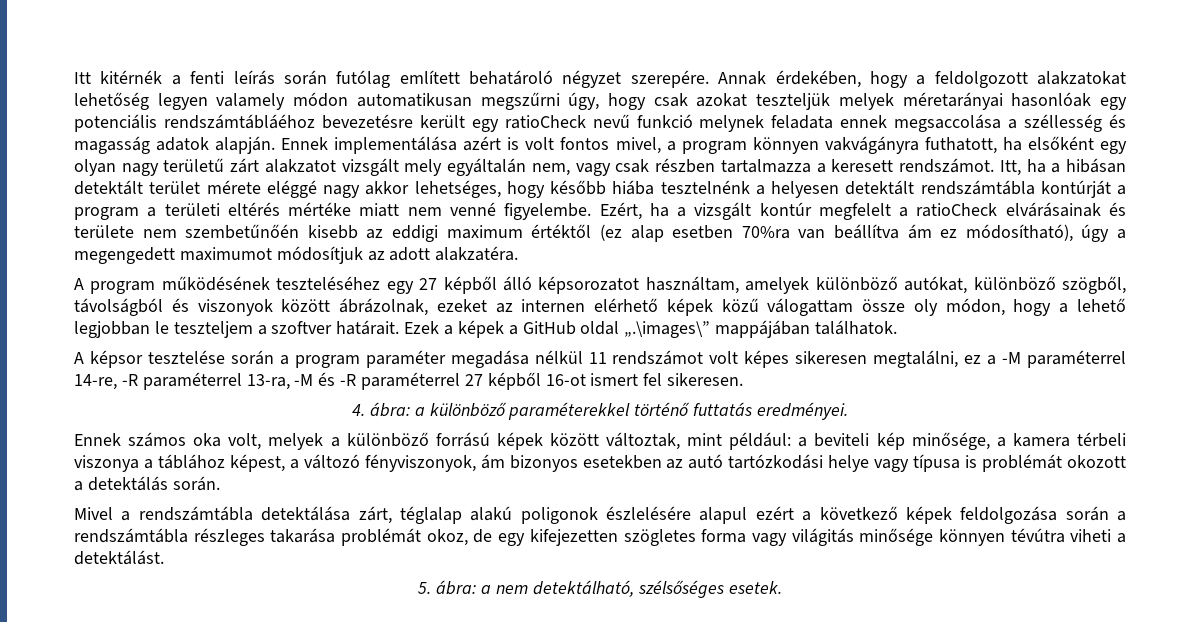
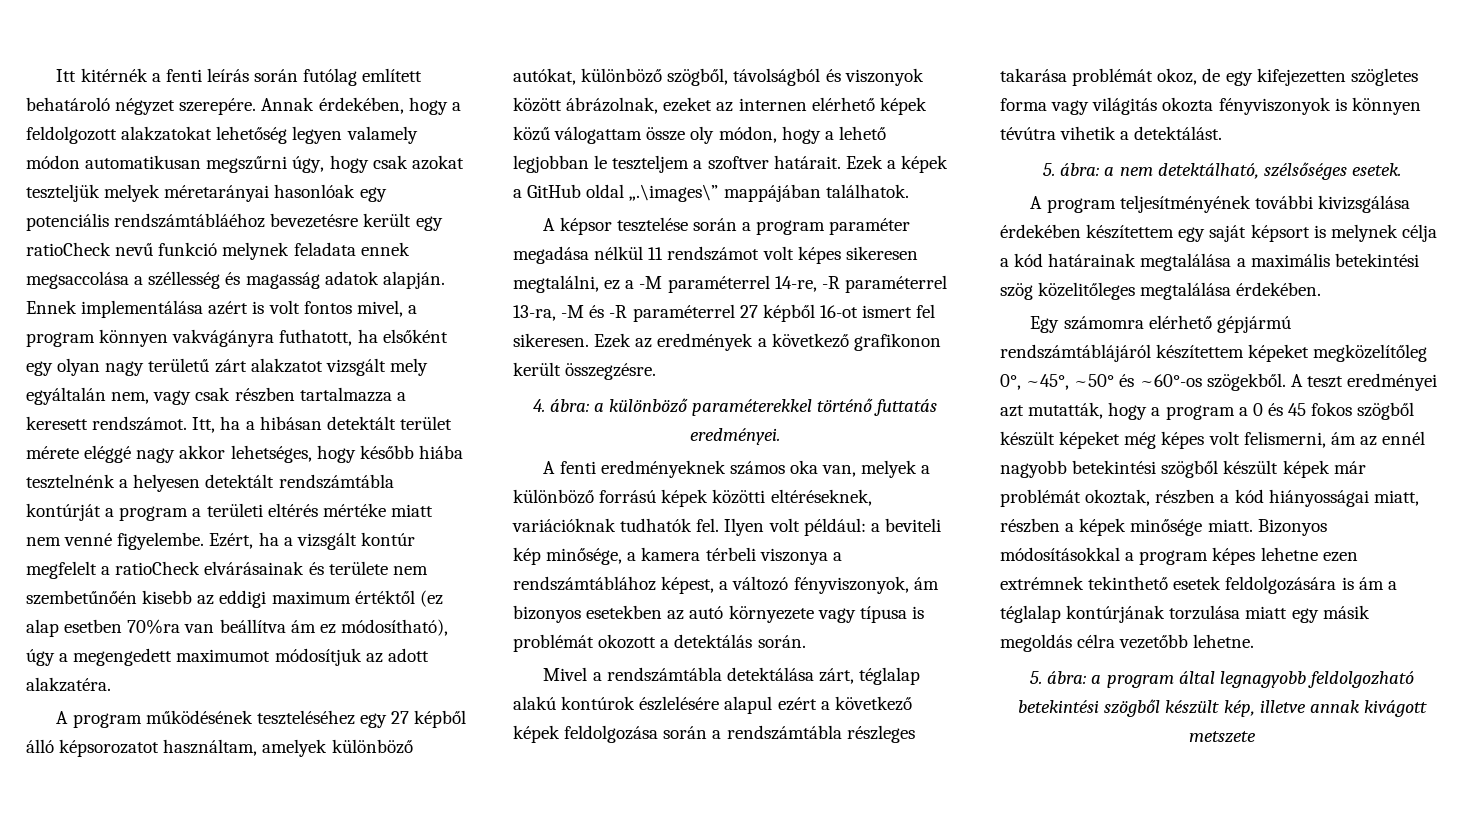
+ Ezek az eredmények a következő grafikonon került összegzésre.
- Ennek számos oka volt, melyek a különböző forrású képek között változtak, mint például: a beviteli kép minősége, a kamera térbeli viszonya a táblához képest, a változó fényviszonyok, ám bizonyos esetekben az autó tartózkodási helye vagy típusa is problémát okozott a detektálás során.
+ A fenti eredményeknek számos oka van, melyek a különböző forrású képek közötti eltéréseknek, variációknak tudhatók fel. Ilyen volt például: a beviteli kép minősége, a kamera térbeli viszonya a rendszámtáblához képest, a változó fényviszonyok, ám bizonyos esetekben az autó környezete vagy típusa is problémát okozott a detektálás során.
- Mivel a rendszámtábla detektálása zárt, téglalap alakú poligonok észlelésére alapul ezért a következő képek feldolgozása során a rendszámtábla részleges takarása problémát okoz, de egy kifejezetten szögletes forma vagy világitás minősége könnyen tévútra viheti a detektálást.
+ Mivel a rendszámtábla detektálása zárt, téglalap alakú kontúrok észlelésére alapul ezért a következő képek feldolgozása során a rendszámtábla részleges takarása problémát okoz, de egy kifejezetten szögletes forma vagy világitás okozta fényviszonyok is könnyen tévútra vihetik a detektálást.
+ A program teljesítményének további kivizsgálása érdekében készítettem egy saját képsort is melynek célja a kód határainak megtalálása a maximális betekintési szög közelitőleges megtalálása érdekében.
+ Egy számomra elérhető gépjármú rendszámtáblájáról készítettem képeket megközelítőleg 0°, ~45°, ~50° és ~60°-os szögekből. A teszt eredményei azt mutatták, hogy a program a 0 és 45 fokos szögből készült képeket még képes volt felismerni, ám az ennél nagyobb betekintési szögből készült képek már problémát okoztak, részben a kód hiányosságai miatt, részben a képek minősége miatt. Bizonyos módosításokkal a program képes lehetne ezen extrémnek tekinthető esetek feldolgozására is ám a téglalap kontúrjának torzulása miatt egy másik megoldás célra vezetőbb lehetne.
+ 5. ábra: a program által legnagyobb feldolgozható betekintési szögből készült kép, illetve annak kivágott metszete

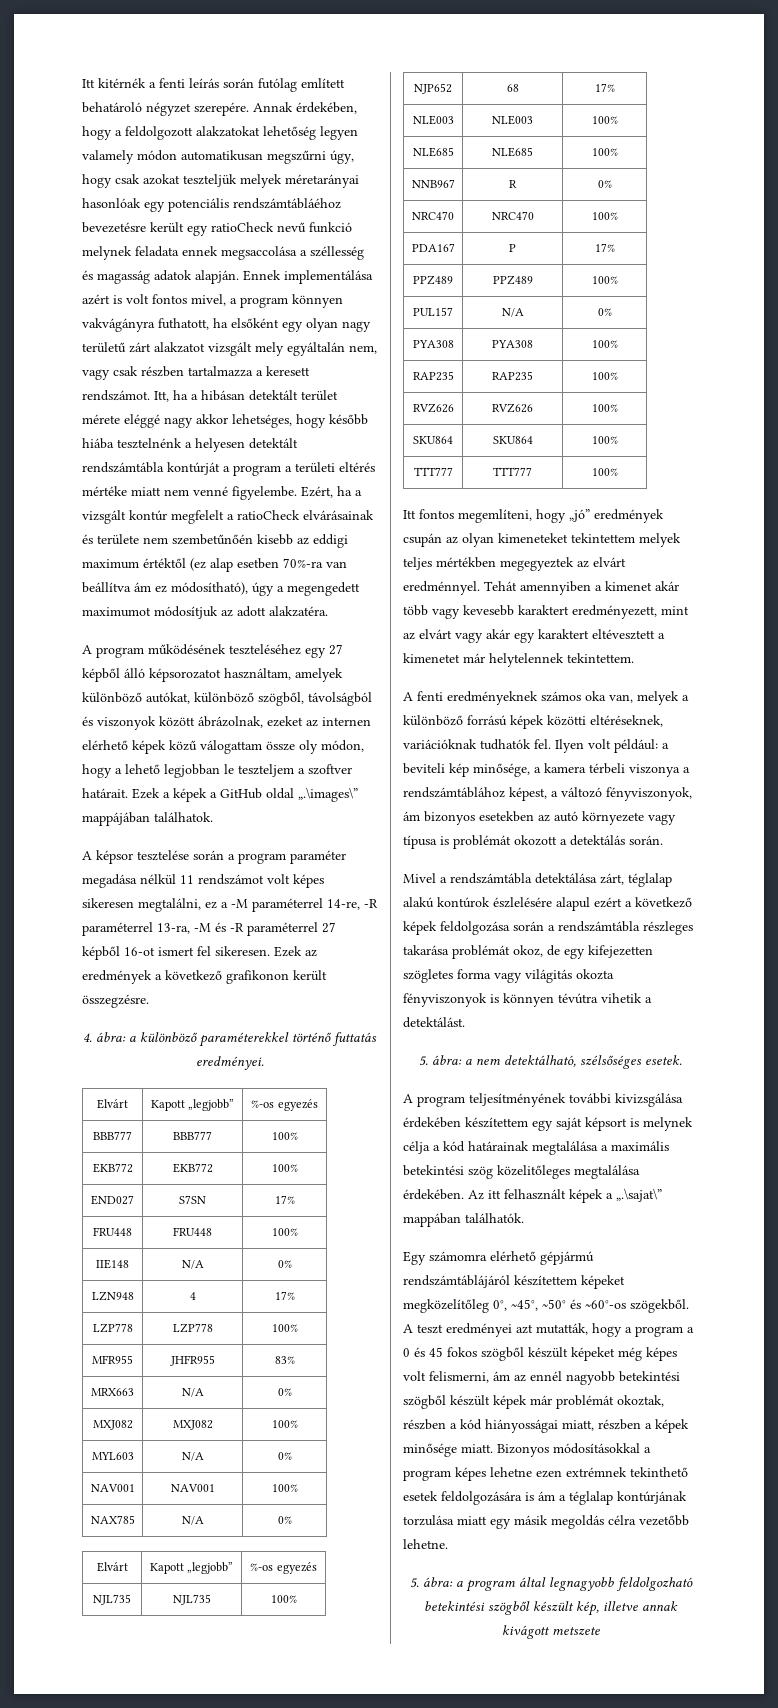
- Ezért, ha a vizsgált kontúr megfelelt a ratioCheck elvárásainak és területe nem szembetűnőén kisebb az eddigi maximum értéktől (ez alap esetben 70%ra van beállítva ám ez módosítható), úgy a megengedett maximumot módosítjuk az adott alakzatéra.
+ Ezért, ha a vizsgált kontúr megfelelt a ratioCheck elvárásainak és területe nem szembetűnőén kisebb az eddigi maximum értéktől (ez alap esetben 70%-ra van beállítva ám ez módosítható), úgy a megengedett maximumot módosítjuk az adott alakzatéra.
  4. ábra: a különböző paraméterekkel történő futtatás eredményei.
+ Elvárt | Kapott „legjobb” | %-os egyezés
+ BBB777 | BBB777 | 100%
+ EKB772 | EKB772 | 100%
+ END027 | S7SN | 17%
+ FRU448 | FRU448 | 100%
+ IIE148 | N/A | 0%
+ LZN948 | 4 | 17%
+ LZP778 | LZP778 | 100%
+ MFR955 | JHFR955 | 83%
+ MRX663 | N/A | 0%
+ MXJ082 | MXJ082 | 100%
+ MYL603 | N/A | 0%
+ NAV001 | NAV001 | 100%
+ NAX785 | N/A | 0%
+ Elvárt | Kapott „legjobb” | %-os egyezés
+ NJL735 | NJL735 | 100%
+ NJP652 | 68 | 17%
+ NLE003 | NLE003 | 100%
+ NLE685 | NLE685 | 100%
+ NNB967 | R | 0%
+ NRC470 | NRC470 | 100%
+ PDA167 | P | 17%
+ PPZ489 | PPZ489 | 100%
+ PUL157 | N/A | 0%
+ PYA308 | PYA308 | 100%
+ RAP235 | RAP235 | 100%
+ RVZ626 | RVZ626 | 100%
+ SKU864 | SKU864 | 100%
+ TTT777 | TTT777 | 100%
+ Itt fontos megemlíteni, hogy „jó” eredmények csupán az olyan kimeneteket tekintettem melyek teljes mértékben megegyeztek az elvárt eredménnyel. Tehát amennyiben a kimenet akár több vagy kevesebb karaktert eredményezett, mint az elvárt vagy akár egy karaktert eltévesztett a kimenetet már helytelennek tekintettem.
+ Az itt felhasznált képek a „.\sajat\” mappában találhatók.

